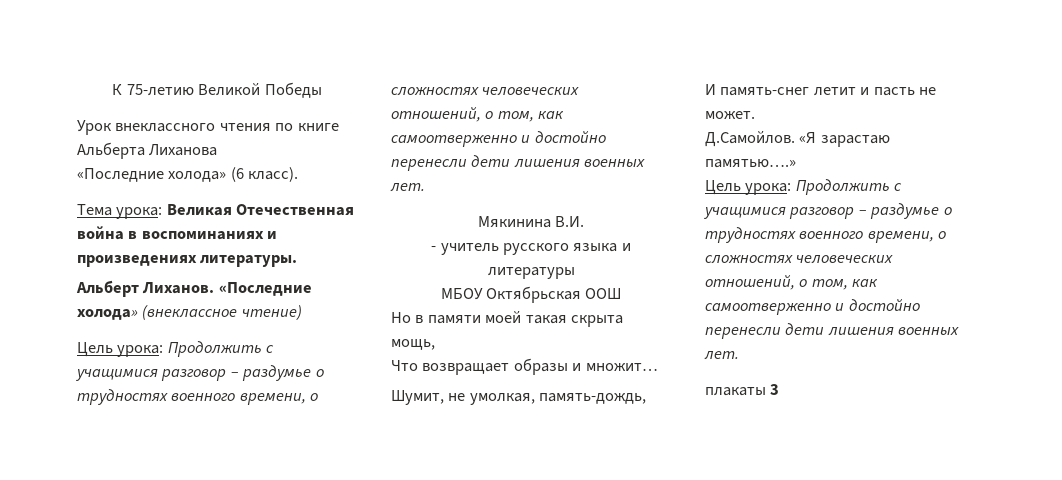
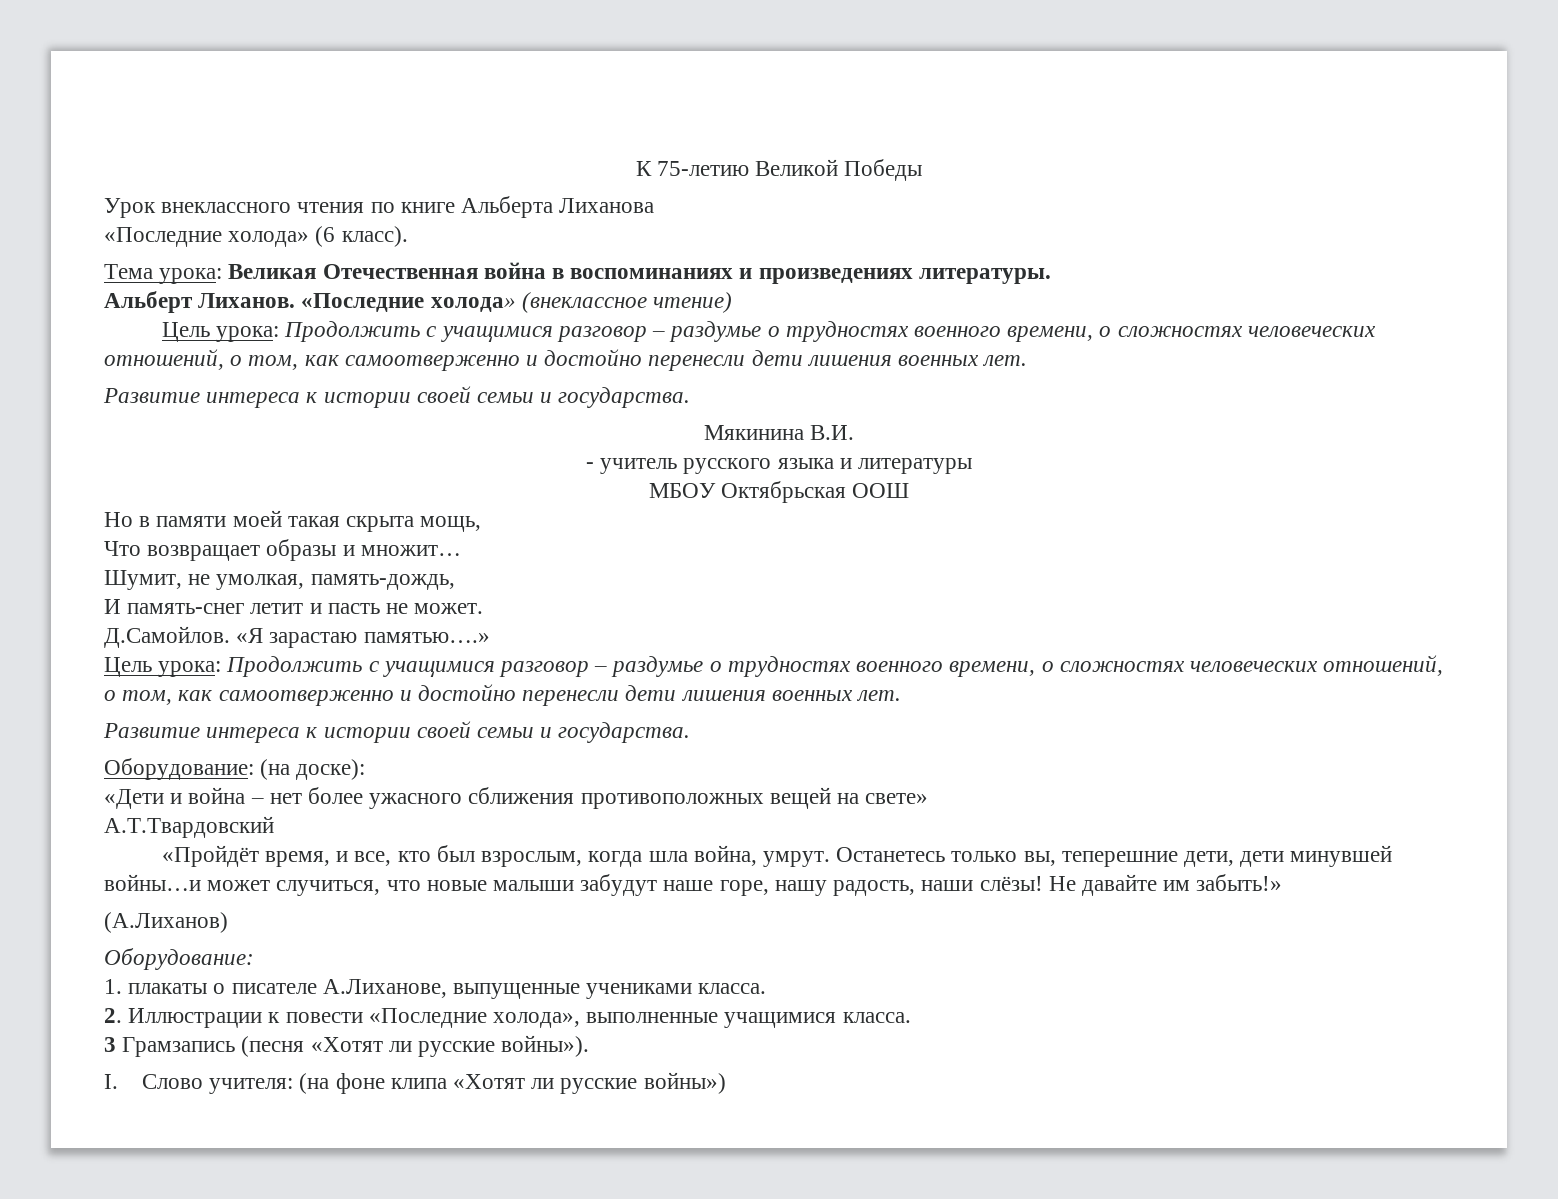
  «Последние холода» (внеклассное чтение)
  Цель урока: Продолжить с учащимися разговор – раздумье о трудностях военного времени, о сложностях человеческих отношений, о том, как самоотверженно и достойно перенесли дети лишения военных лет.
+ Развитие интереса к истории своей семьи и государства.
  Д.Самойлов. «Я зарастаю памятью….»
  Цель урока: Продолжить с учащимися разговор – раздумье о трудностях военного времени, о сложностях человеческих отношений, о том, как самоотверженно и достойно перенесли дети лишения военных лет.
- плакаты 3
+ Развитие интереса к истории своей семьи и государства.
+ Оборудование: (на доске):
+ «Дети и война – нет более ужасного сближения противоположных вещей на свете»
+ А.Т.Твардовский
+ «Пройдёт время, и все, кто был взрослым, когда шла война, умрут. Останетесь только вы, теперешние дети, дети минувшей войны…и может случиться, что новые малыши забудут наше горе, нашу радость, наши слёзы! Не давайте им забыть!»
+ (А.Лиханов)
+ Оборудование:
+ 1. плакаты о писателе А.Лиханове, выпущенные учениками класса.
+ 2. Иллюстрации к повести «Последние холода», выполненные учащимися класса.
+ 3 Грамзапись (песня «Хотят ли русские войны»).
+ I. Слово учителя: (на фоне клипа «Хотят ли русские войны»)

